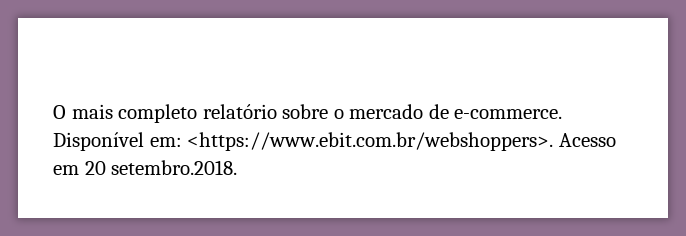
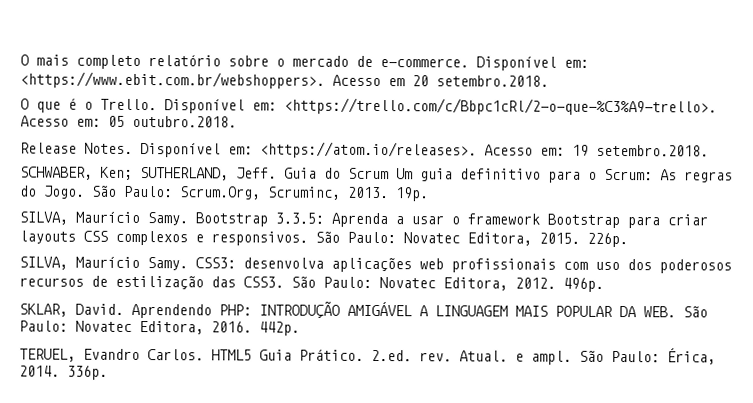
+ O que é o Trello. Disponível em: <https://trello.com/c/Bbpc1cRl/2-o-que-%C3%A9-trello>. Acesso em: 05 outubro.2018.
+ Release Notes. Disponível em: <https://atom.io/releases>. Acesso em: 19 setembro.2018.
+ SCHWABER, Ken; SUTHERLAND, Jeff. Guia do Scrum Um guia definitivo para o Scrum: As regras do Jogo. São Paulo: Scrum.Org, Scruminc, 2013. 19p.
+ SILVA, Maurício Samy. Bootstrap 3.3.5: Aprenda a usar o framework Bootstrap para criar layouts CSS complexos e responsivos. São Paulo: Novatec Editora, 2015. 226p.
+ SILVA, Maurício Samy. CSS3: desenvolva aplicações web profissionais com uso dos poderosos recursos de estilização das CSS3. São Paulo: Novatec Editora, 2012. 496p.
+ SKLAR, David. Aprendendo PHP: INTRODUÇÃO AMIGÁVEL A LINGUAGEM MAIS POPULAR DA WEB. São Paulo: Novatec Editora, 2016. 442p.
+ TERUEL, Evandro Carlos. HTML5 Guia Prático. 2.ed. rev. Atual. e ampl. São Paulo: Érica, 2014. 336p.

